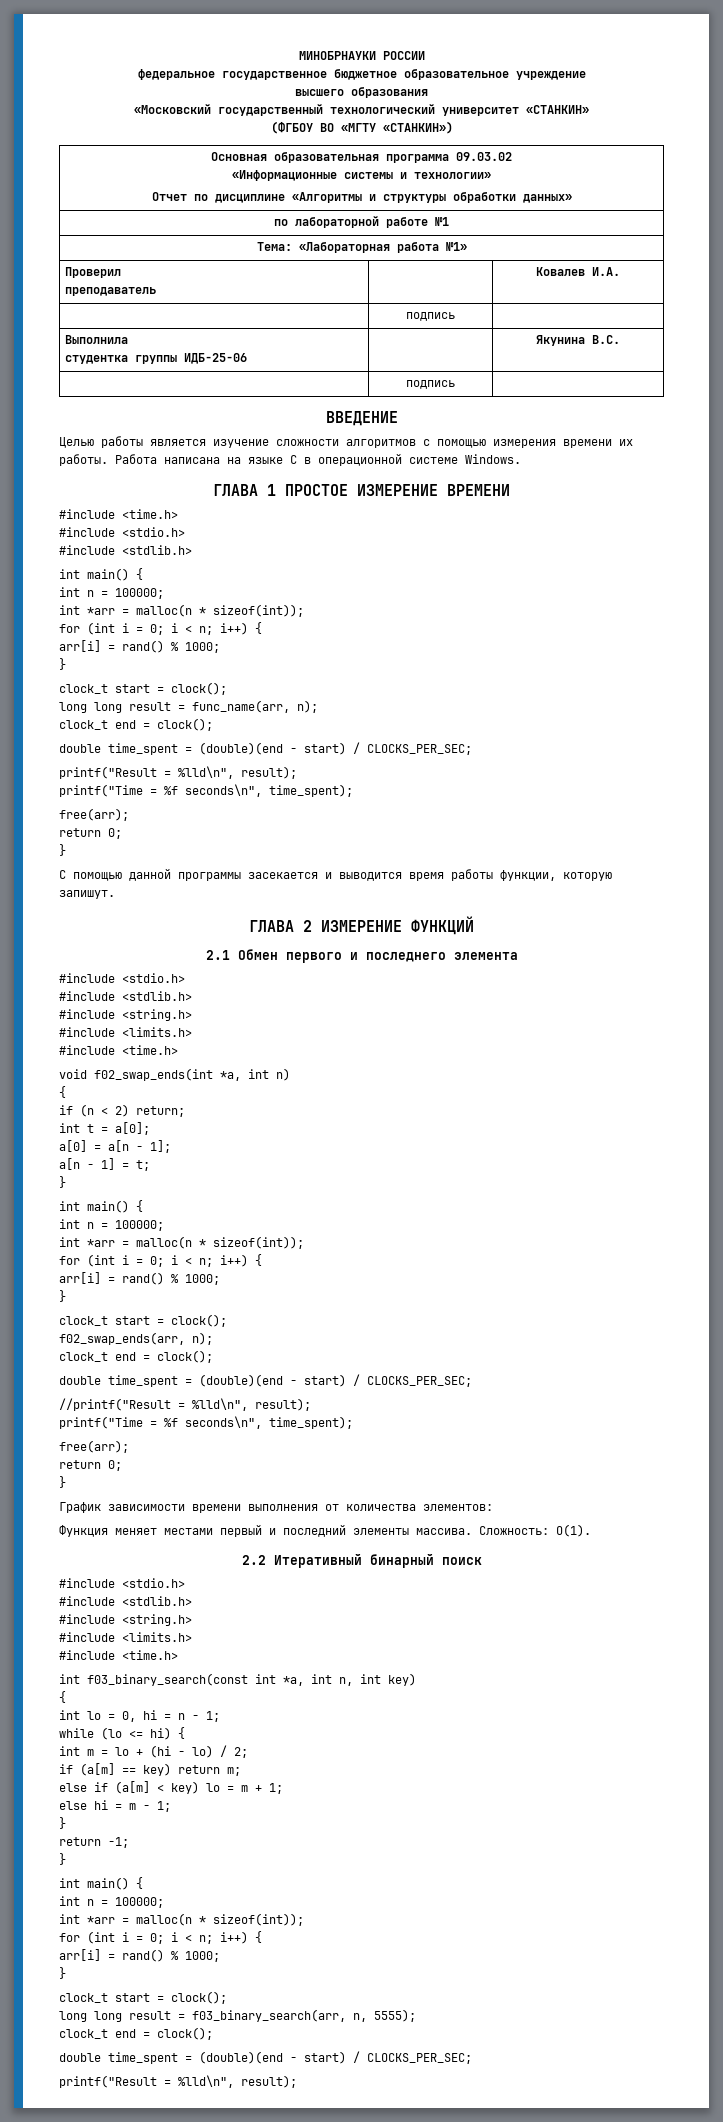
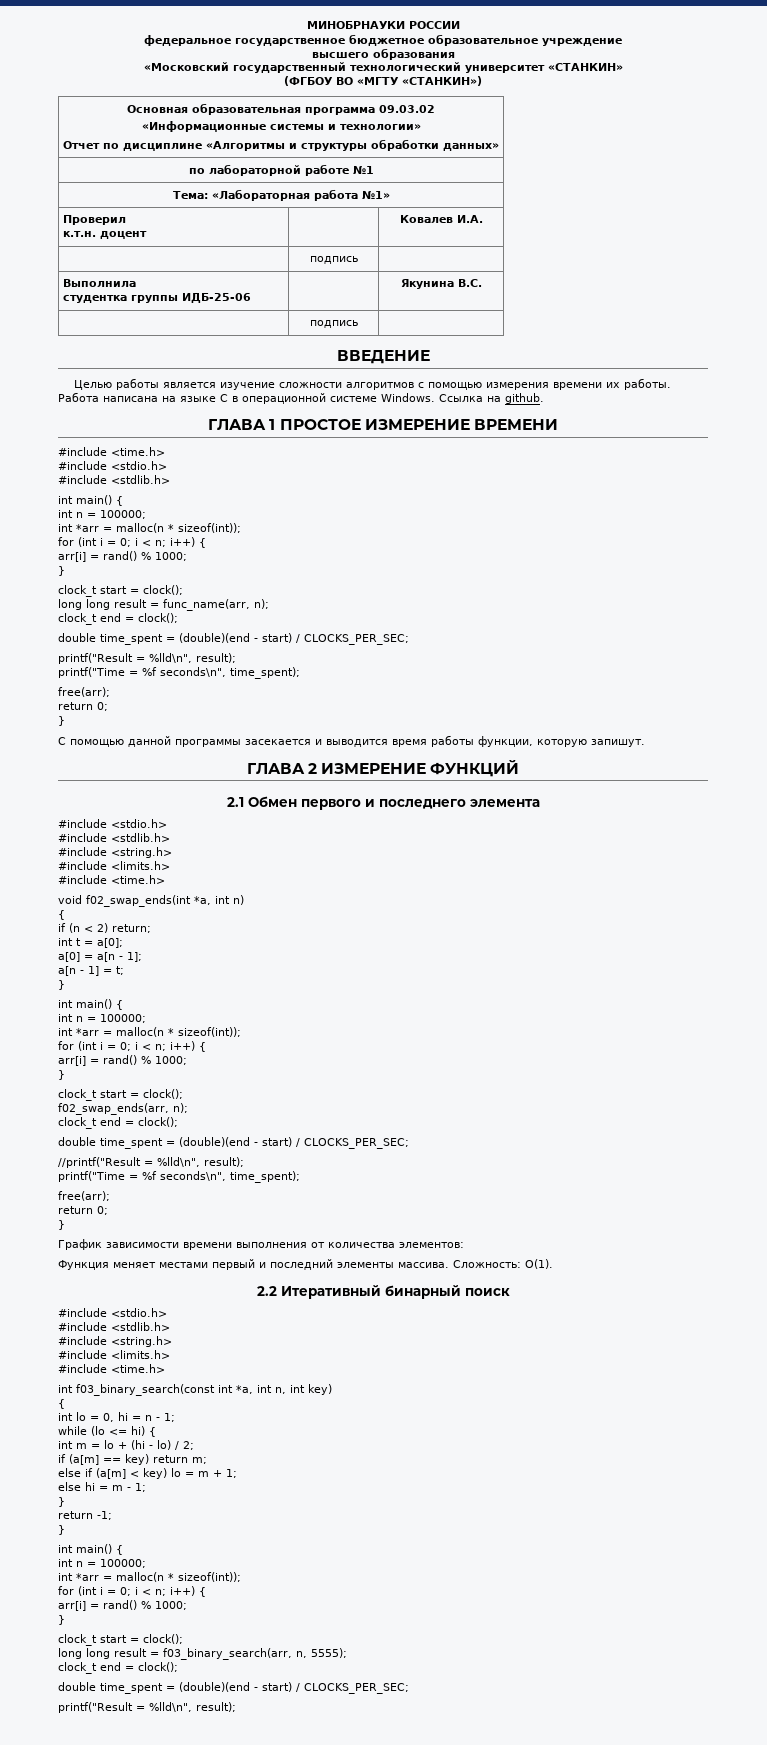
  Проверил
- преподаватель | | Ковалев И.А.
+ к.т.н. доцент | | Ковалев И.А.
+ Ссылка на github.

